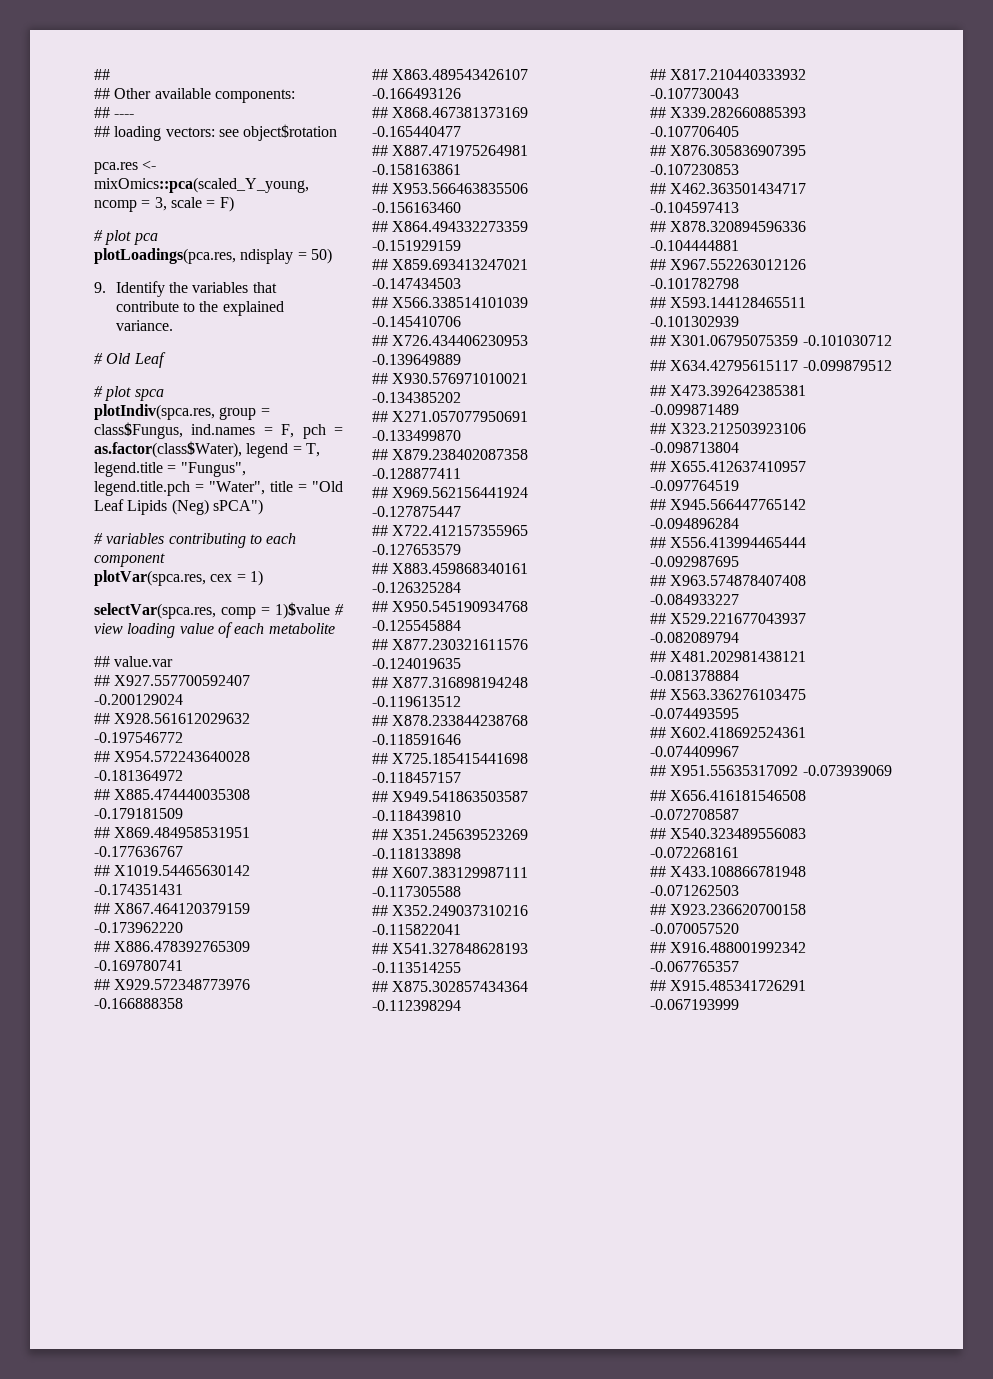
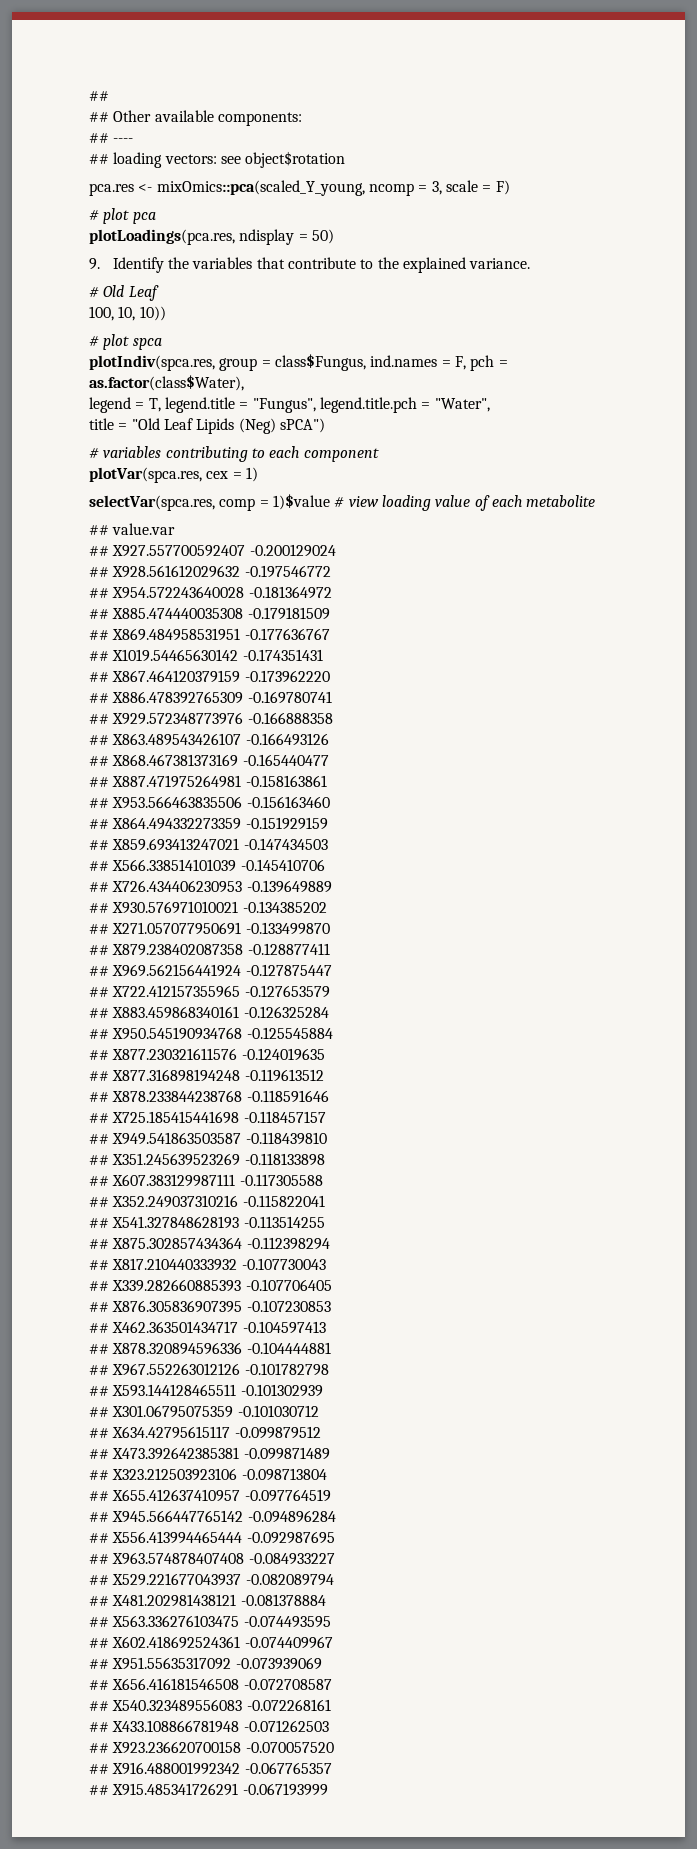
+ 100, 10, 10))
- plotIndiv(spca.res, group = class$Fungus, ind.names = F, pch = as.factor(class$Water), legend = T, legend.title = "Fungus", legend.title.pch = "Water", title = "Old Leaf Lipids (Neg) sPCA")
+ plotIndiv(spca.res, group = class$Fungus, ind.names = F, pch = as.factor(class$Water),
+ legend = T, legend.title = "Fungus", legend.title.pch = "Water",
+ title = "Old Leaf Lipids (Neg) sPCA")

